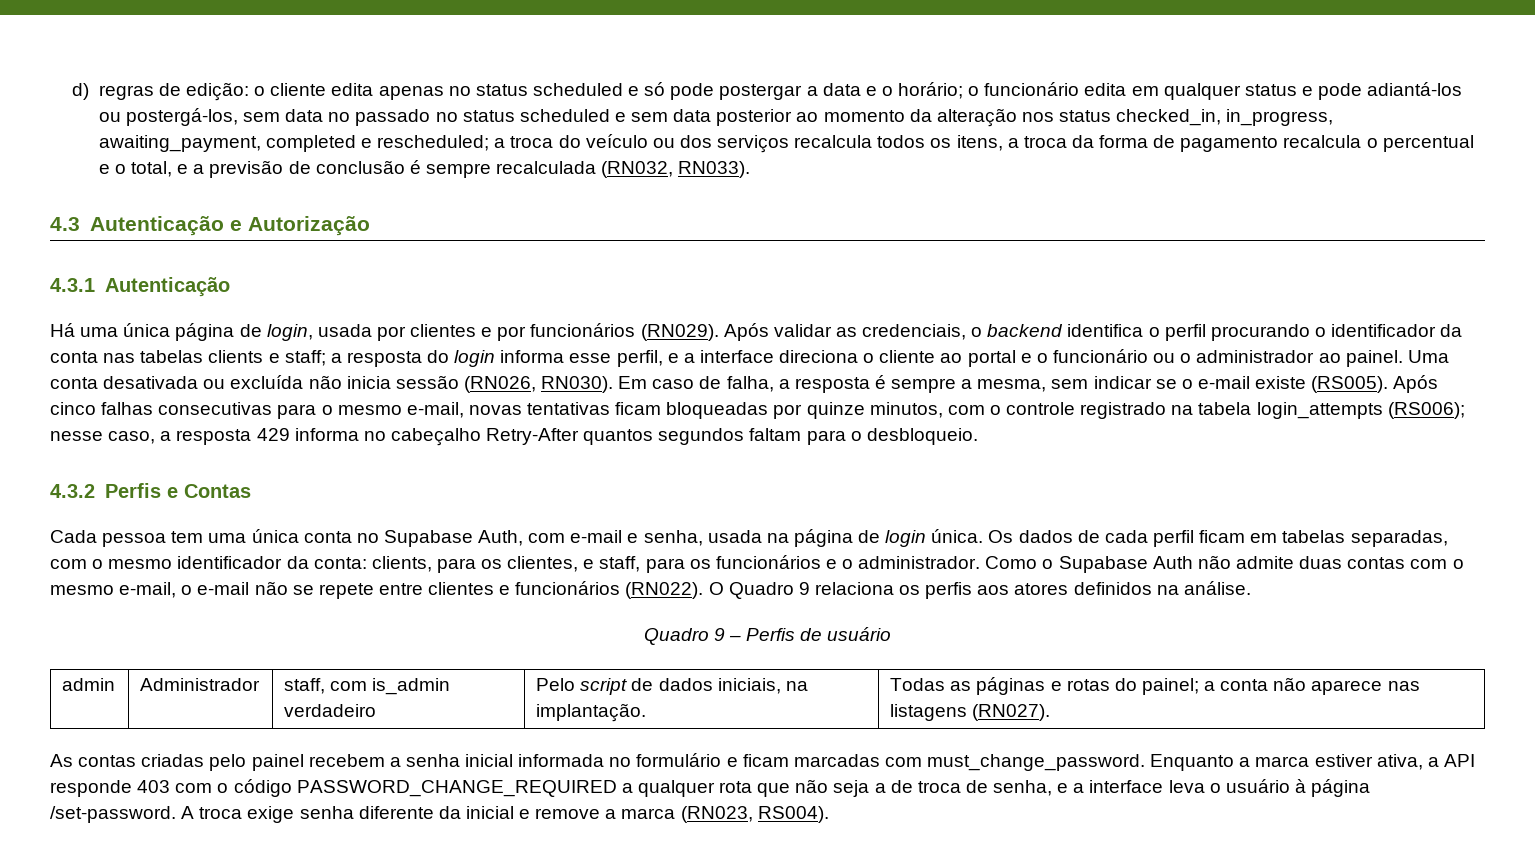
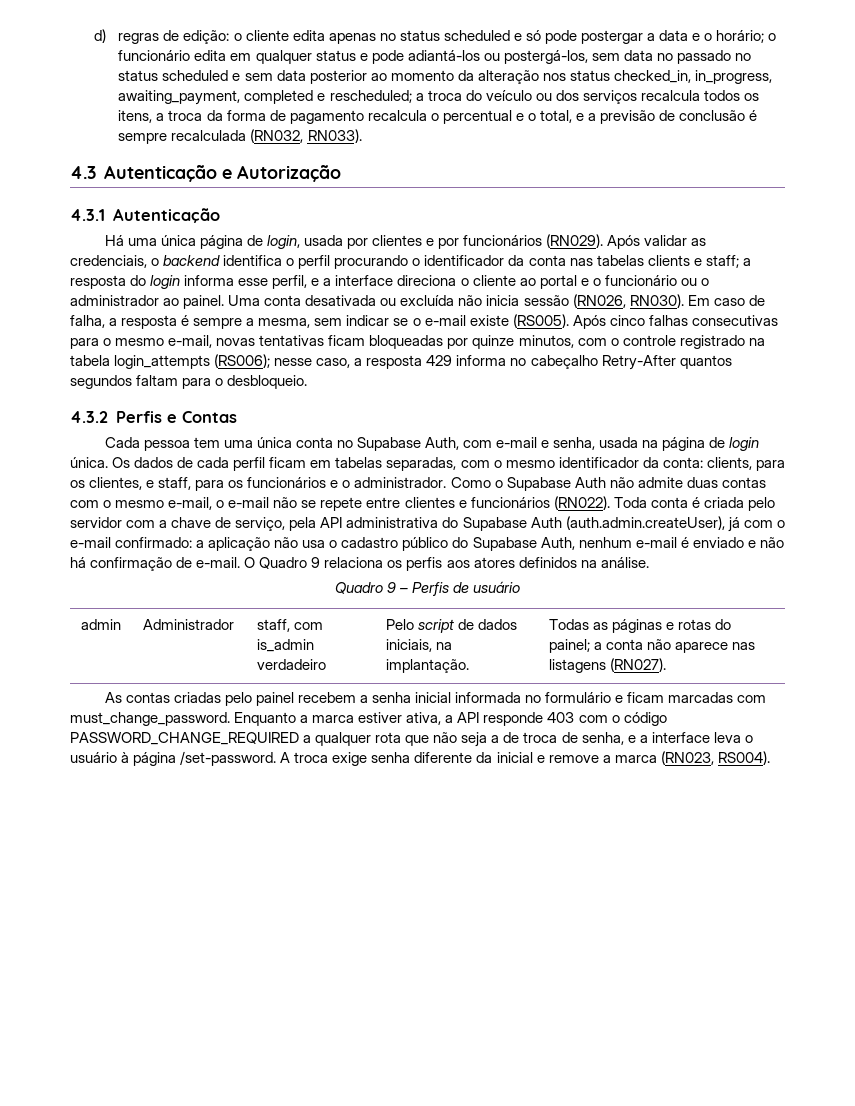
+ Toda conta é criada pelo servidor com a chave de serviço, pela API administrativa do Supabase Auth (auth.admin.createUser), já com o e-mail confirmado: a aplicação não usa o cadastro público do Supabase Auth, nenhum e-mail é enviado e não há confirmação de e-mail.

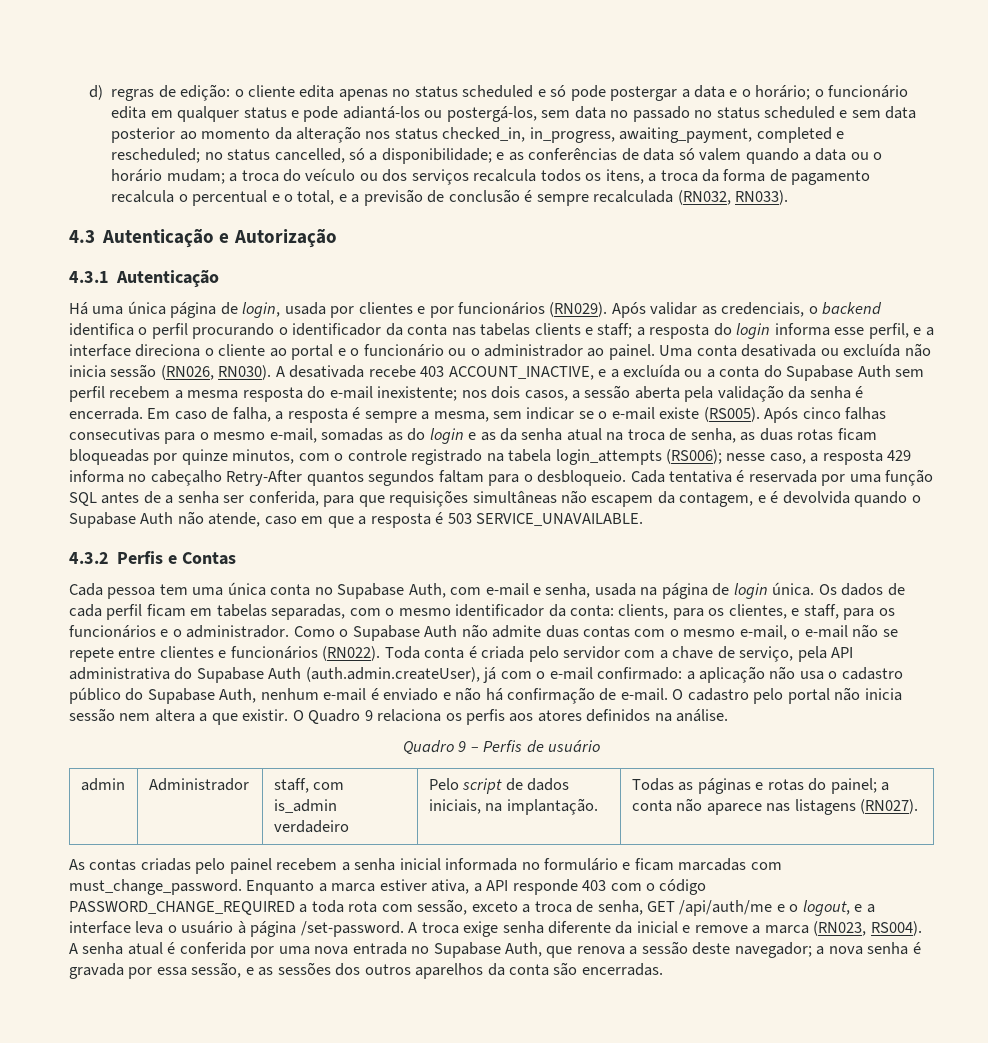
+ no status cancelled, só a disponibilidade; e as conferências de data só valem quando a data ou o horário mudam;
+ A desativada recebe 403 ACCOUNT_INACTIVE, e a excluída ou a conta do Supabase Auth sem perfil recebem a mesma resposta do e-mail inexistente; nos dois casos, a sessão aberta pela validação da senha é encerrada.
- Após cinco falhas consecutivas para o mesmo e-mail, novas tentativas ficam bloqueadas por quinze minutos, com o controle registrado na tabela login_attempts (RS006); nesse caso, a resposta 429 informa no cabeçalho Retry-After quantos segundos faltam para o desbloqueio.
+ Após cinco falhas consecutivas para o mesmo e-mail, somadas as do login e as da senha atual na troca de senha, as duas rotas ficam bloqueadas por quinze minutos, com o controle registrado na tabela login_attempts (RS006); nesse caso, a resposta 429 informa no cabeçalho Retry-After quantos segundos faltam para o desbloqueio. Cada tentativa é reservada por uma função SQL antes de a senha ser conferida, para que requisições simultâneas não escapem da contagem, e é devolvida quando o Supabase Auth não atende, caso em que a resposta é 503 SERVICE_UNAVAILABLE.
- O Quadro 9 relaciona os perfis aos atores definidos na análise.
+ O cadastro pelo portal não inicia sessão nem altera a que existir. O Quadro 9 relaciona os perfis aos atores definidos na análise.
- Enquanto a marca estiver ativa, a API responde 403 com o código PASSWORD_CHANGE_REQUIRED a qualquer rota que não seja a de troca de senha, e a interface leva o usuário à página /set-password.
+ Enquanto a marca estiver ativa, a API responde 403 com o código PASSWORD_CHANGE_REQUIRED a toda rota com sessão, exceto a troca de senha, GET /api/auth/me e o logout, e a interface leva o usuário à página /set-password.
+ A senha atual é conferida por uma nova entrada no Supabase Auth, que renova a sessão deste navegador; a nova senha é gravada por essa sessão, e as sessões dos outros aparelhos da conta são encerradas.

